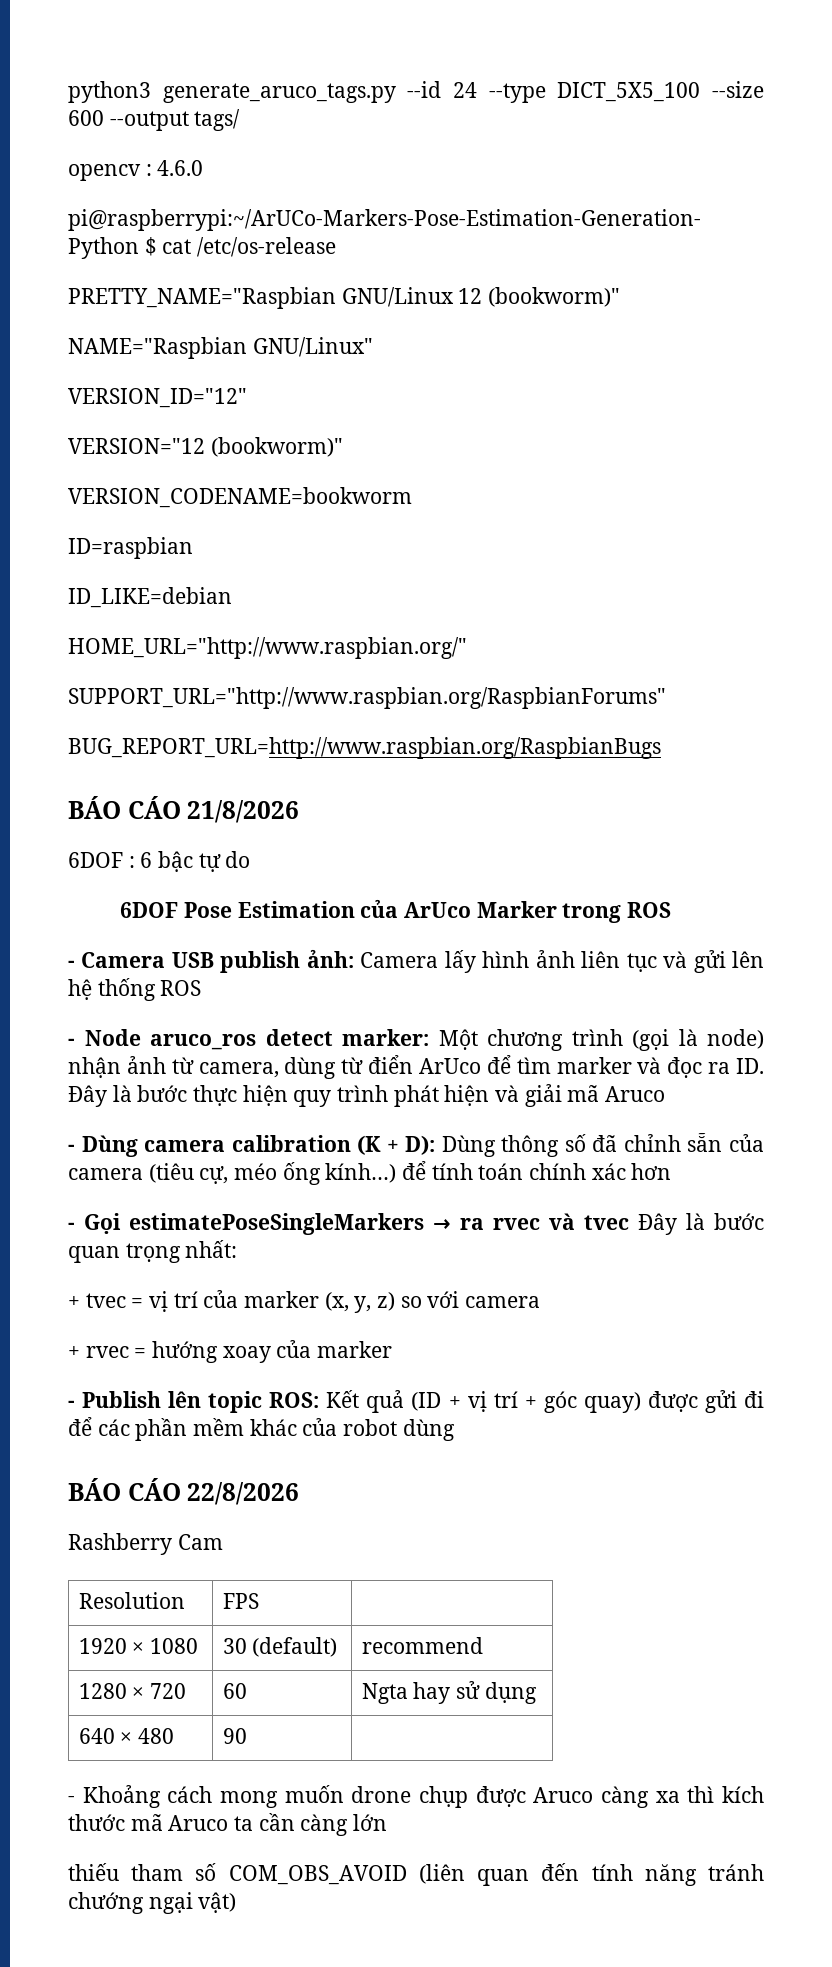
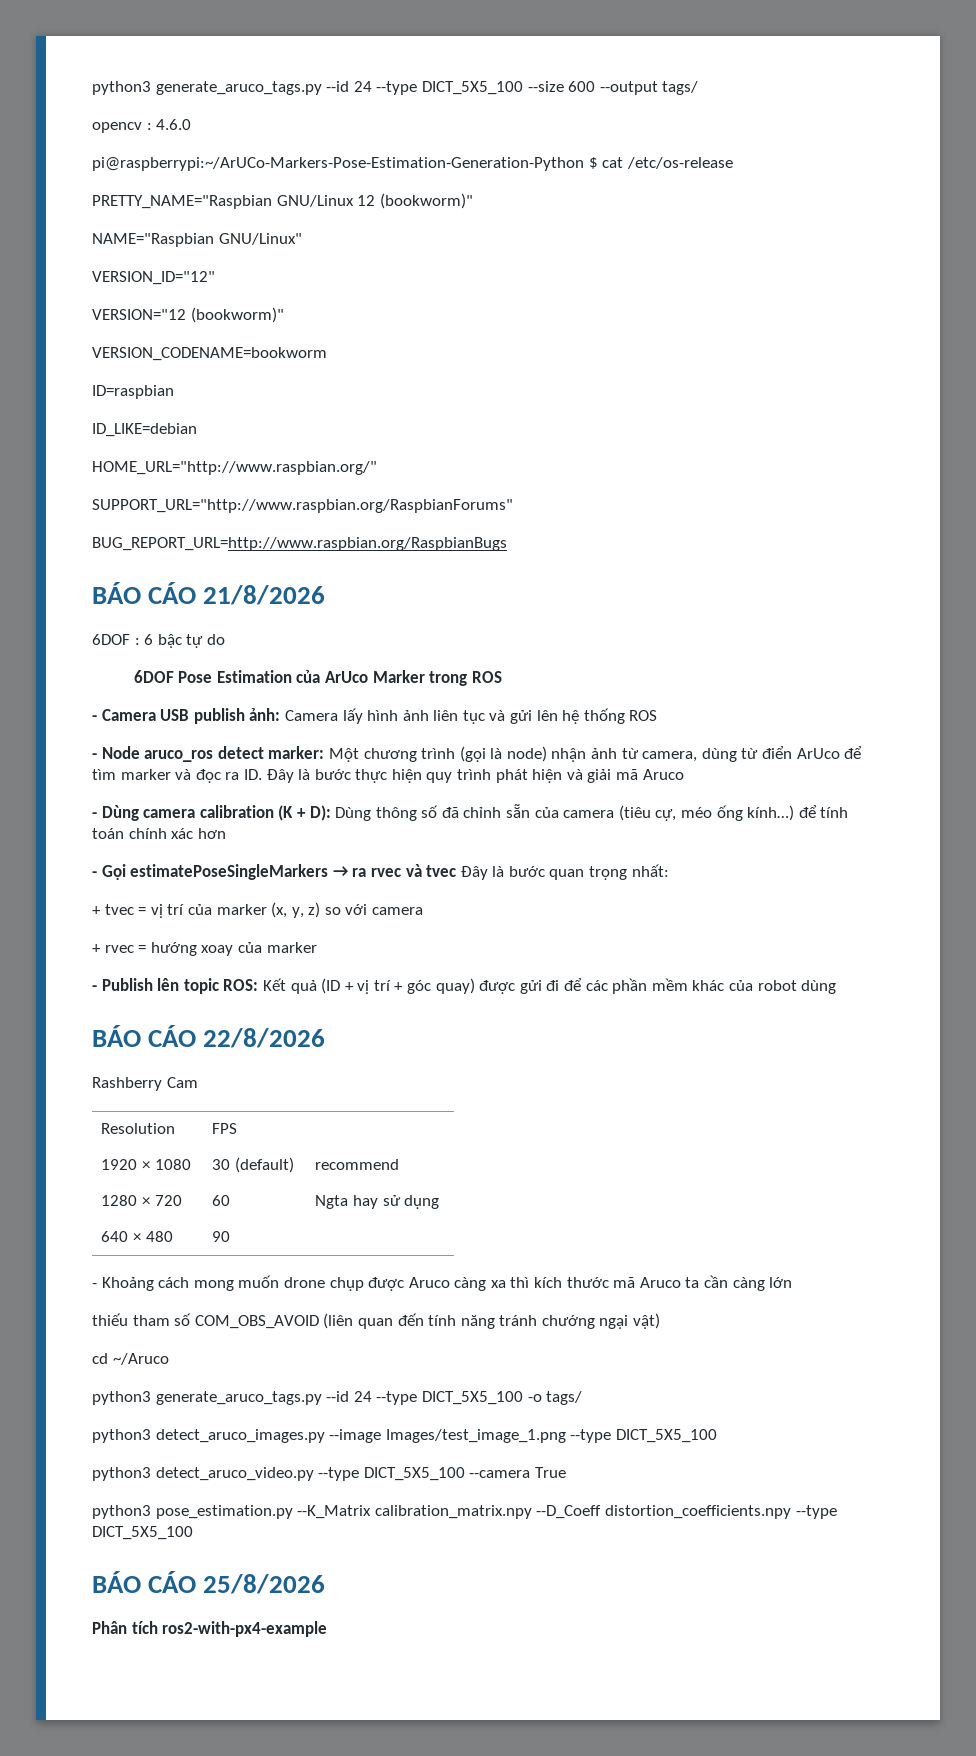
+ cd ~/Aruco
+ python3 generate_aruco_tags.py --id 24 --type DICT_5X5_100 -o tags/
+ python3 detect_aruco_images.py --image Images/test_image_1.png --type DICT_5X5_100
+ python3 detect_aruco_video.py --type DICT_5X5_100 --camera True
+ python3 pose_estimation.py --K_Matrix calibration_matrix.npy --D_Coeff distortion_coefficients.npy --type DICT_5X5_100
+ BÁO CÁO 25/8/2026
+ Phân tích ros2-with-px4-example

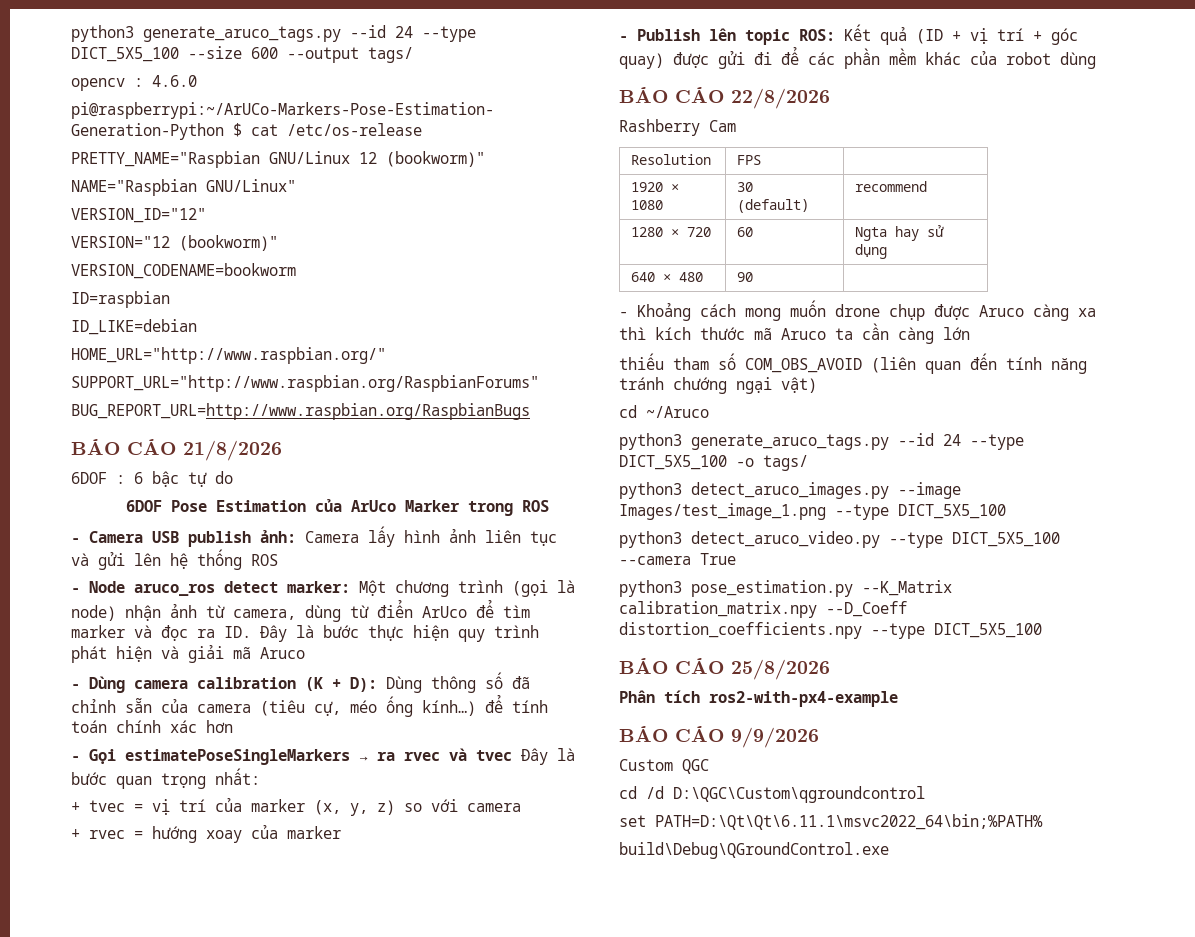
+ BÁO CÁO 9/9/2026
+ Custom QGC
+ cd /d D:\QGC\Custom\qgroundcontrol
+ set PATH=D:\Qt\Qt\6.11.1\msvc2022_64\bin;%PATH%
+ build\Debug\QGroundControl.exe

